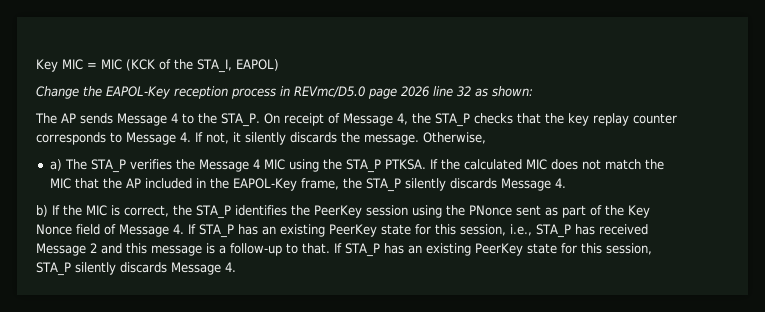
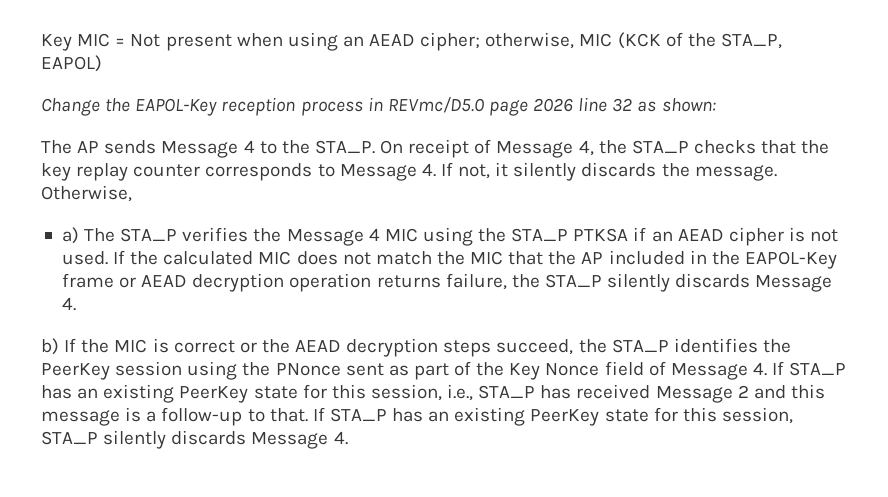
- Key MIC = MIC (KCK of the STA_I, EAPOL)
+ Key MIC = Not present when using an AEAD cipher; otherwise, MIC (KCK of the STA_P, EAPOL)
- a) The STA_P verifies the Message 4 MIC using the STA_P PTKSA.
+ a) The STA_P verifies the Message 4 MIC using the STA_P PTKSA if an AEAD cipher is not used.
- If the calculated MIC does not match the MIC that the AP included in the EAPOL-Key frame, the STA_P silently discards Message 4.
+ If the calculated MIC does not match the MIC that the AP included in the EAPOL-Key frame or AEAD decryption operation returns failure, the STA_P silently discards Message 4.
- b) If the MIC is correct, the STA_P identifies the PeerKey session using the PNonce sent as part of the Key Nonce field of Message 4. If STA_P has an existing PeerKey state for this session, i.e., STA_P has received Message 2 and this message is a follow-up to that.
+ b) If the MIC is correct or the AEAD decryption steps succeed, the STA_P identifies the PeerKey session using the PNonce sent as part of the Key Nonce field of Message 4. If STA_P has an existing PeerKey state for this session, i.e., STA_P has received Message 2 and this message is a follow-up to that.

